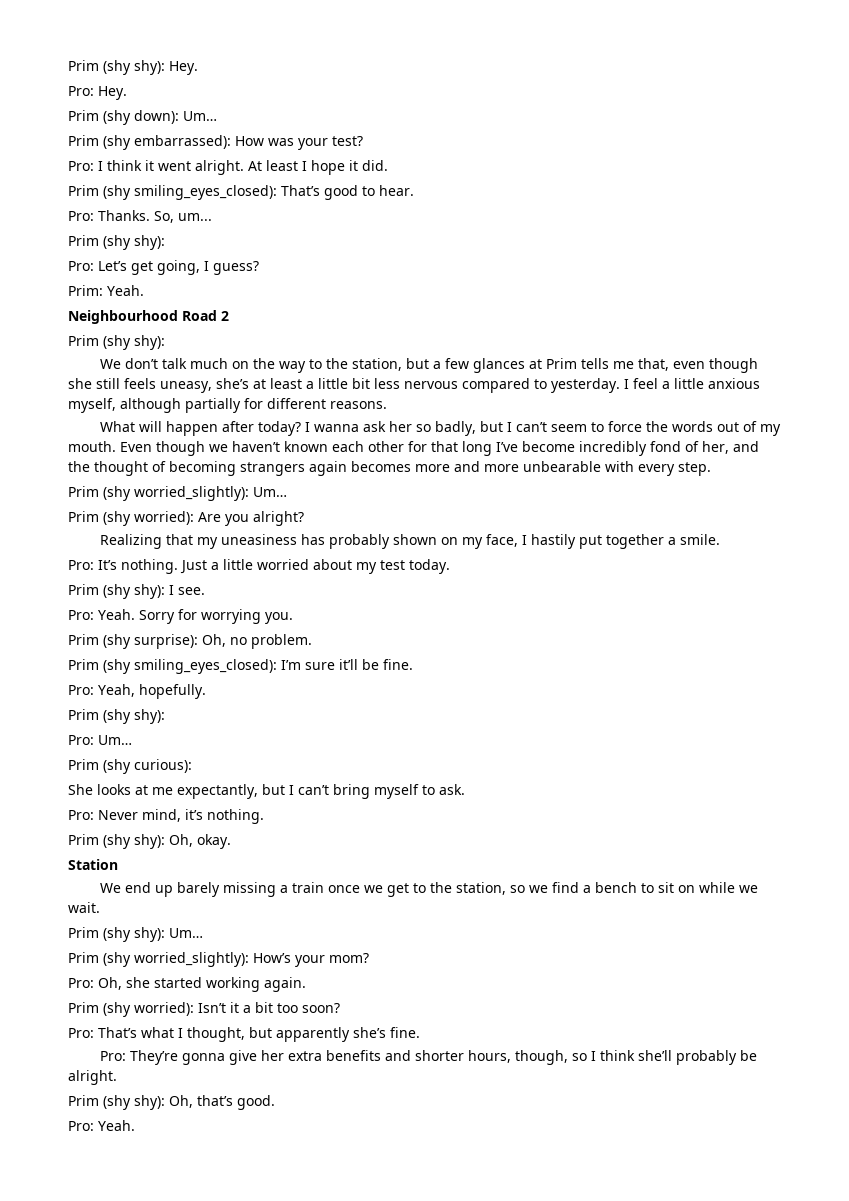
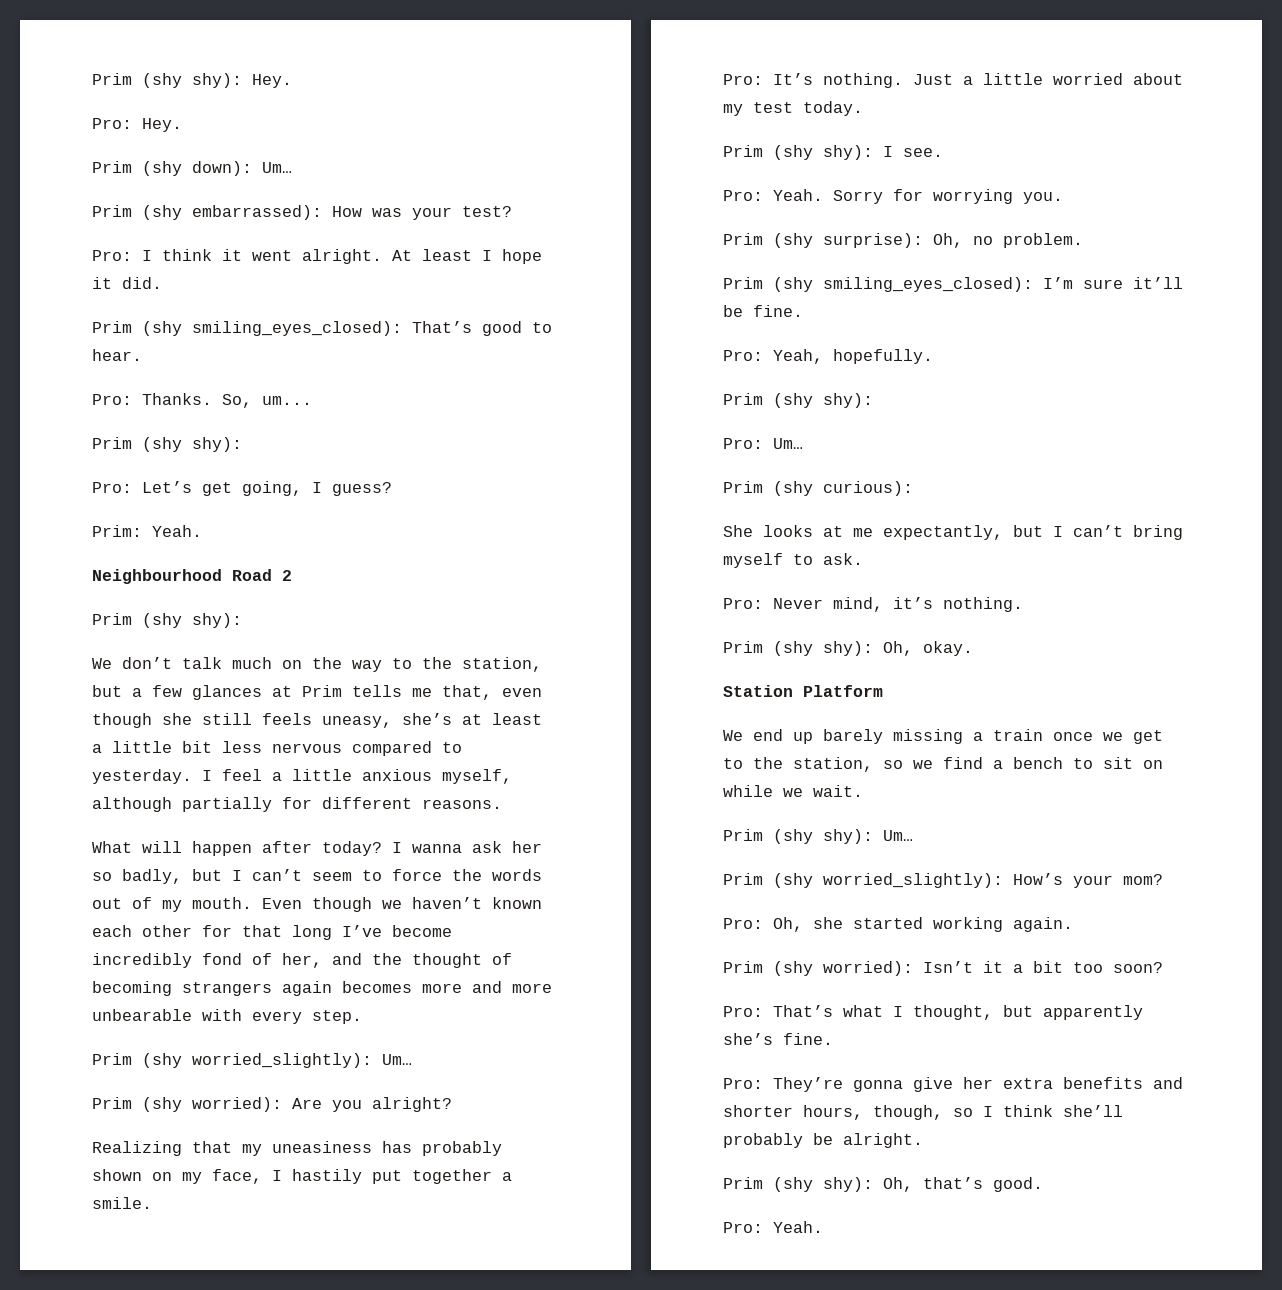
- Station
+ Station Platform

